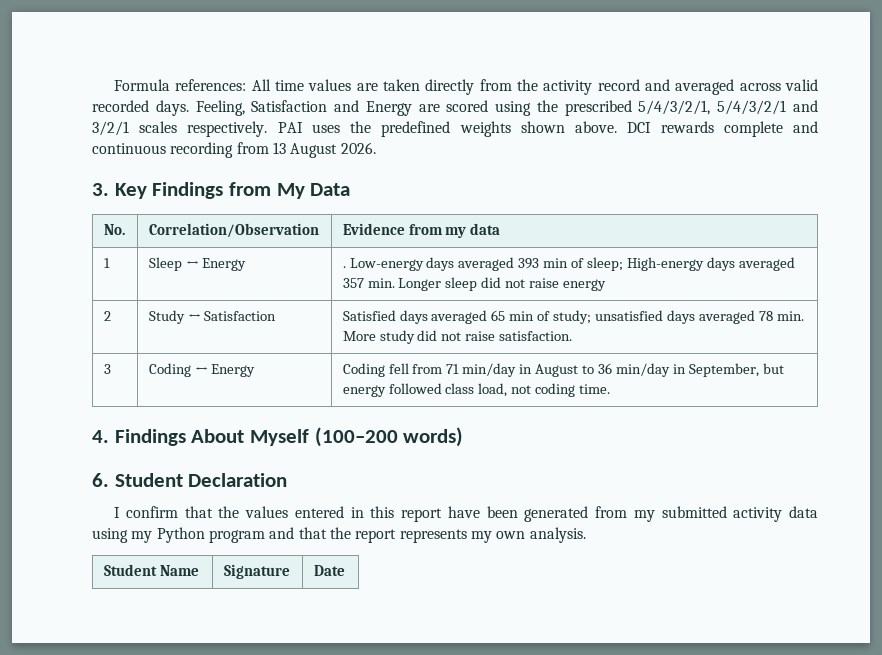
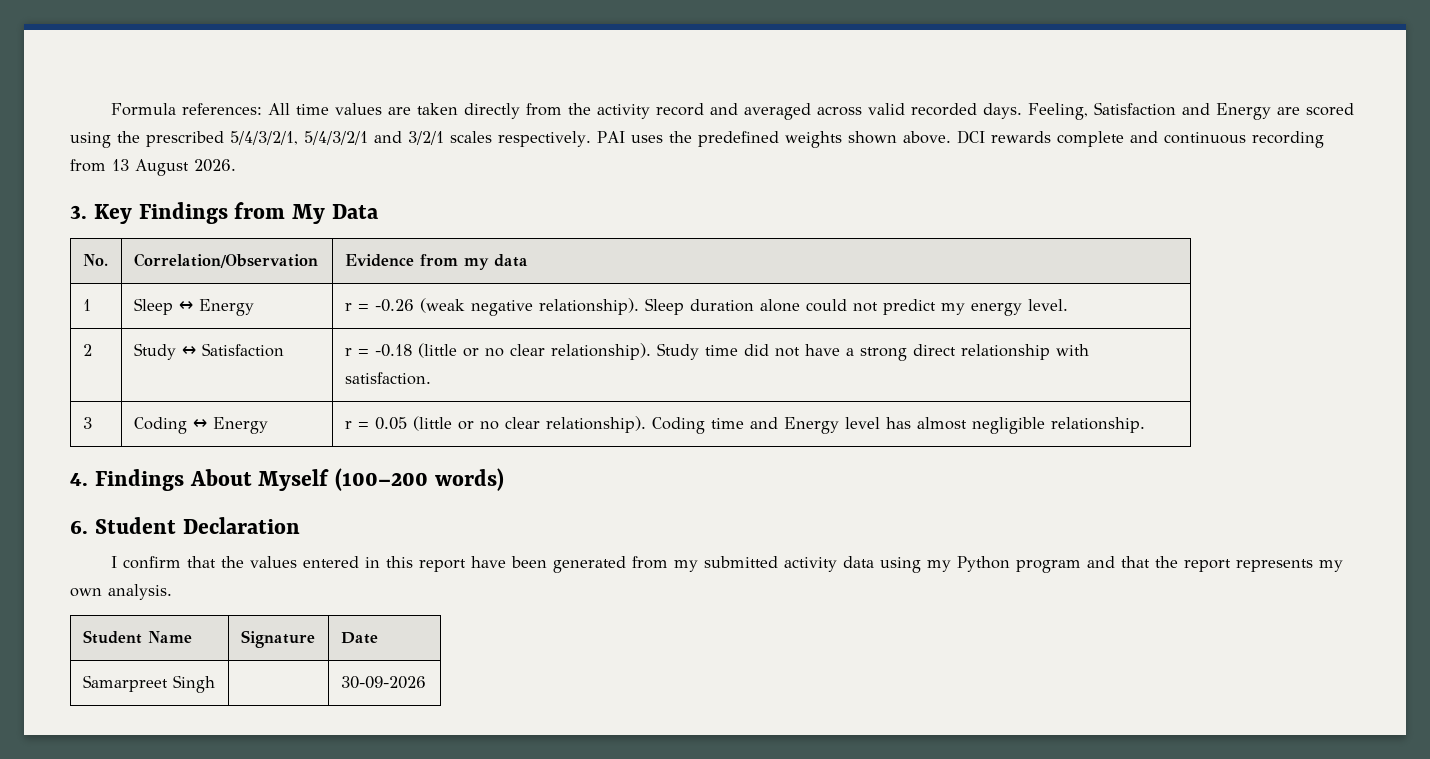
- 1 | Sleep ↔ Energy | . Low-energy days averaged 393 min of sleep; High-energy days averaged 357 min. Longer sleep did not raise energy
+ 1 | Sleep ↔ Energy | r = -0.26 (weak negative relationship). Sleep duration alone could not predict my energy level.
- 2 | Study ↔ Satisfaction | Satisfied days averaged 65 min of study; unsatisfied days averaged 78 min. More study did not raise satisfaction.
+ 2 | Study ↔ Satisfaction | r = -0.18 (little or no clear relationship). Study time did not have a strong direct relationship with satisfaction.
- 3 | Coding ↔ Energy | Coding fell from 71 min/day in August to 36 min/day in September, but energy followed class load, not coding time.
+ 3 | Coding ↔ Energy | r = 0.05 (little or no clear relationship). Coding time and Energy level has almost negligible relationship.
+ Samarpreet Singh | | 30-09-2026

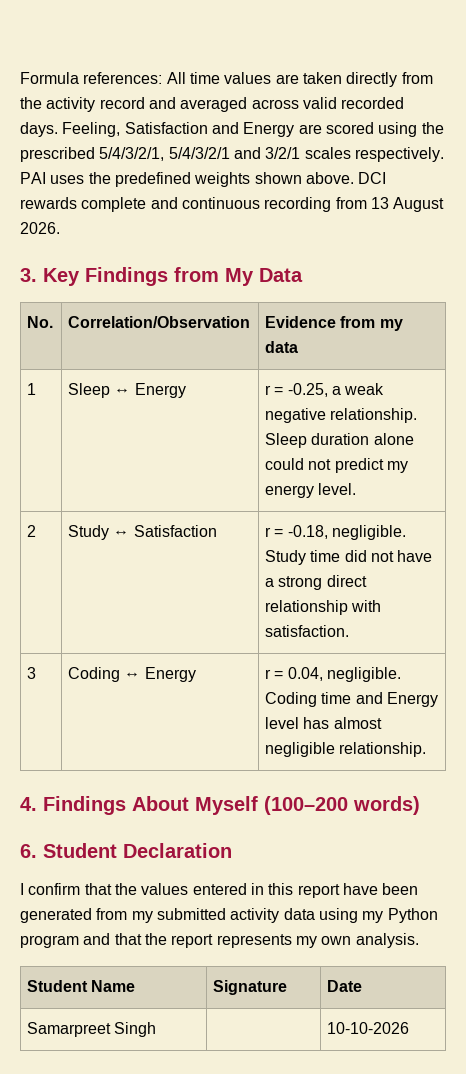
- 1 | Sleep ↔ Energy | r = -0.26 (weak negative relationship). Sleep duration alone could not predict my energy level.
+ 1 | Sleep ↔ Energy | r = -0.25, a weak negative relationship. Sleep duration alone could not predict my energy level.
- 2 | Study ↔ Satisfaction | r = -0.18 (little or no clear relationship). Study time did not have a strong direct relationship with satisfaction.
+ 2 | Study ↔ Satisfaction | r = -0.18, negligible. Study time did not have a strong direct relationship with satisfaction.
- 3 | Coding ↔ Energy | r = 0.05 (little or no clear relationship). Coding time and Energy level has almost negligible relationship.
+ 3 | Coding ↔ Energy | r = 0.04, negligible. Coding time and Energy level has almost negligible relationship.
- Samarpreet Singh | | 30-09-2026
+ Samarpreet Singh | | 10-10-2026

